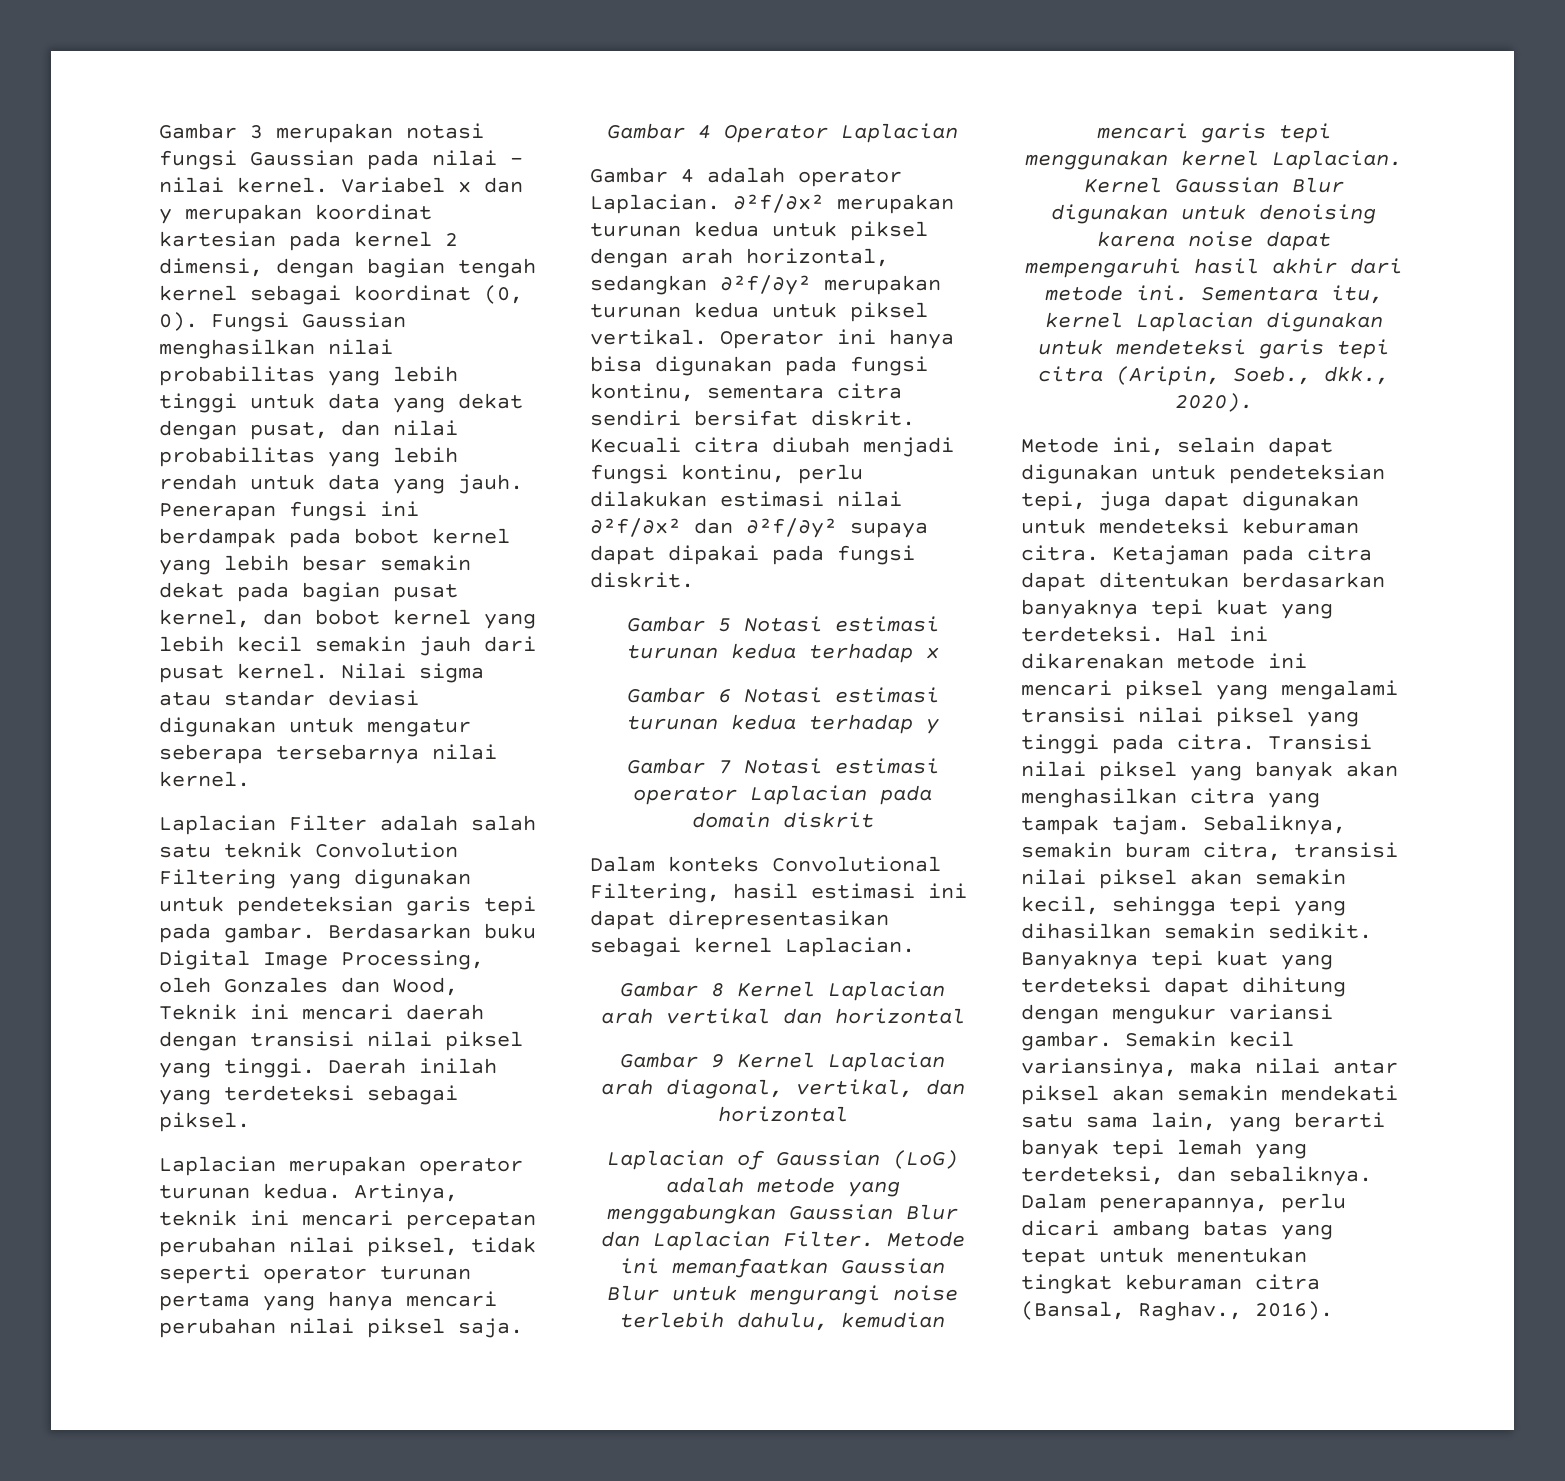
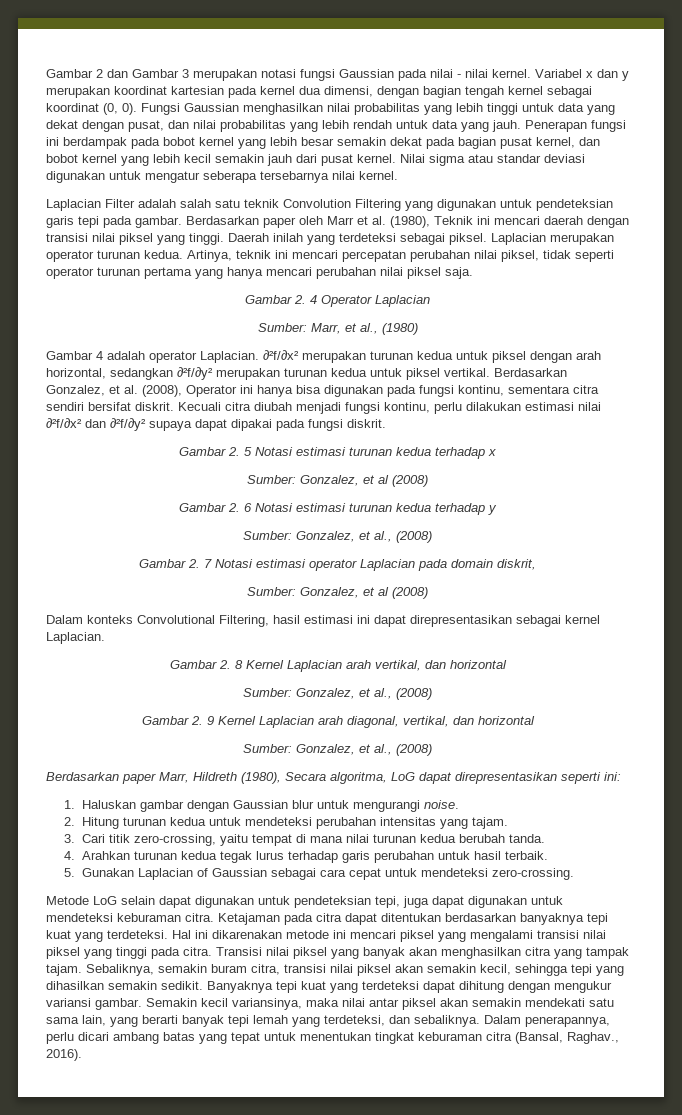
- Gambar 3 merupakan notasi fungsi Gaussian pada nilai - nilai kernel.
+ Gambar 2 dan Gambar 3 merupakan notasi fungsi Gaussian pada nilai - nilai kernel.
- Variabel x dan y merupakan koordinat kartesian pada kernel 2 dimensi, dengan bagian tengah kernel sebagai koordinat (0, 0).
+ Variabel x dan y merupakan koordinat kartesian pada kernel dua dimensi, dengan bagian tengah kernel sebagai koordinat (0, 0).
- Berdasarkan buku Digital Image Processing, oleh Gonzales dan Wood, Teknik ini mencari daerah dengan transisi nilai piksel yang tinggi.
+ Berdasarkan paper oleh Marr et al. (1980), Teknik ini mencari daerah dengan transisi nilai piksel yang tinggi.
- Daerah inilah yang terdeteksi sebagai piksel.
- Laplacian merupakan operator turunan kedua.
+ Daerah inilah yang terdeteksi sebagai piksel. Laplacian merupakan operator turunan kedua.
- Gambar 4 Operator Laplacian
+ Gambar 2. 4 Operator Laplacian
+ Sumber: Marr, et al., (1980)
- Operator ini hanya bisa digunakan pada fungsi kontinu, sementara citra sendiri bersifat diskrit.
+ Berdasarkan Gonzalez, et al. (2008), Operator ini hanya bisa digunakan pada fungsi kontinu, sementara citra sendiri bersifat diskrit.
- Gambar 5 Notasi estimasi turunan kedua terhadap x
- Gambar 6 Notasi estimasi turunan kedua terhadap y
- Gambar 7 Notasi estimasi operator Laplacian pada domain diskrit
+ Gambar 2. 5 Notasi estimasi turunan kedua terhadap x
+ Sumber: Gonzalez, et al (2008)
+ Gambar 2. 6 Notasi estimasi turunan kedua terhadap y
+ Sumber: Gonzalez, et al., (2008)
+ Gambar 2. 7 Notasi estimasi operator Laplacian pada domain diskrit,
+ Sumber: Gonzalez, et al (2008)
- Gambar 8 Kernel Laplacian arah vertikal dan horizontal
- Gambar 9 Kernel Laplacian arah diagonal, vertikal, dan horizontal
- Laplacian of Gaussian (LoG) adalah metode yang menggabungkan Gaussian Blur dan Laplacian Filter. Metode ini memanfaatkan Gaussian Blur untuk mengurangi noise terlebih dahulu, kemudian mencari garis tepi menggunakan kernel Laplacian. Kernel Gaussian Blur digunakan untuk denoising karena noise dapat mempengaruhi hasil akhir dari metode ini. Sementara itu, kernel Laplacian digunakan untuk mendeteksi garis tepi citra (Aripin, Soeb., dkk., 2020).
- Metode ini, selain dapat digunakan untuk pendeteksian tepi, juga dapat digunakan untuk mendeteksi keburaman citra.
+ Gambar 2. 8 Kernel Laplacian arah vertikal, dan horizontal
+ Sumber: Gonzalez, et al., (2008)
+ Gambar 2. 9 Kernel Laplacian arah diagonal, vertikal, dan horizontal
+ Sumber: Gonzalez, et al., (2008)
+ Berdasarkan paper Marr, Hildreth (1980), Secara algoritma, LoG dapat direpresentasikan seperti ini:
+ 1. Haluskan gambar dengan Gaussian blur untuk mengurangi noise.
+ 2. Hitung turunan kedua untuk mendeteksi perubahan intensitas yang tajam.
+ 3. Cari titik zero-crossing, yaitu tempat di mana nilai turunan kedua berubah tanda.
+ 4. Arahkan turunan kedua tegak lurus terhadap garis perubahan untuk hasil terbaik.
+ 5. Gunakan Laplacian of Gaussian sebagai cara cepat untuk mendeteksi zero-crossing.
+ Metode LoG selain dapat digunakan untuk pendeteksian tepi, juga dapat digunakan untuk mendeteksi keburaman citra.

